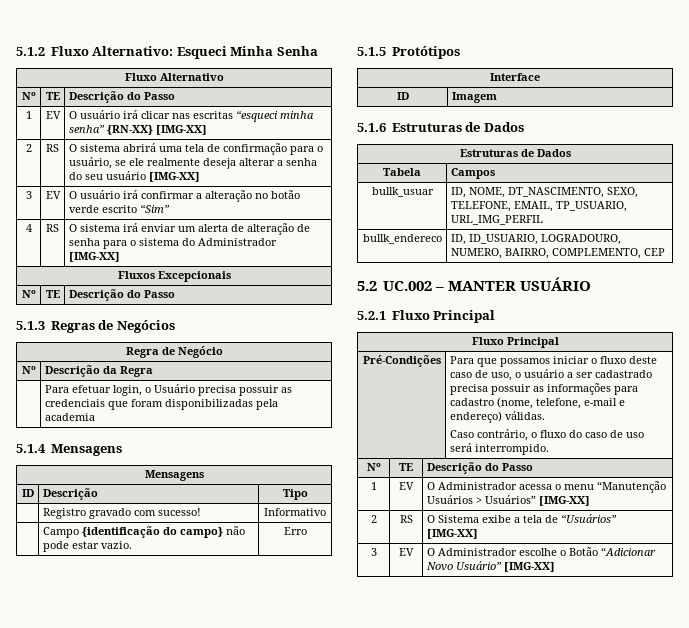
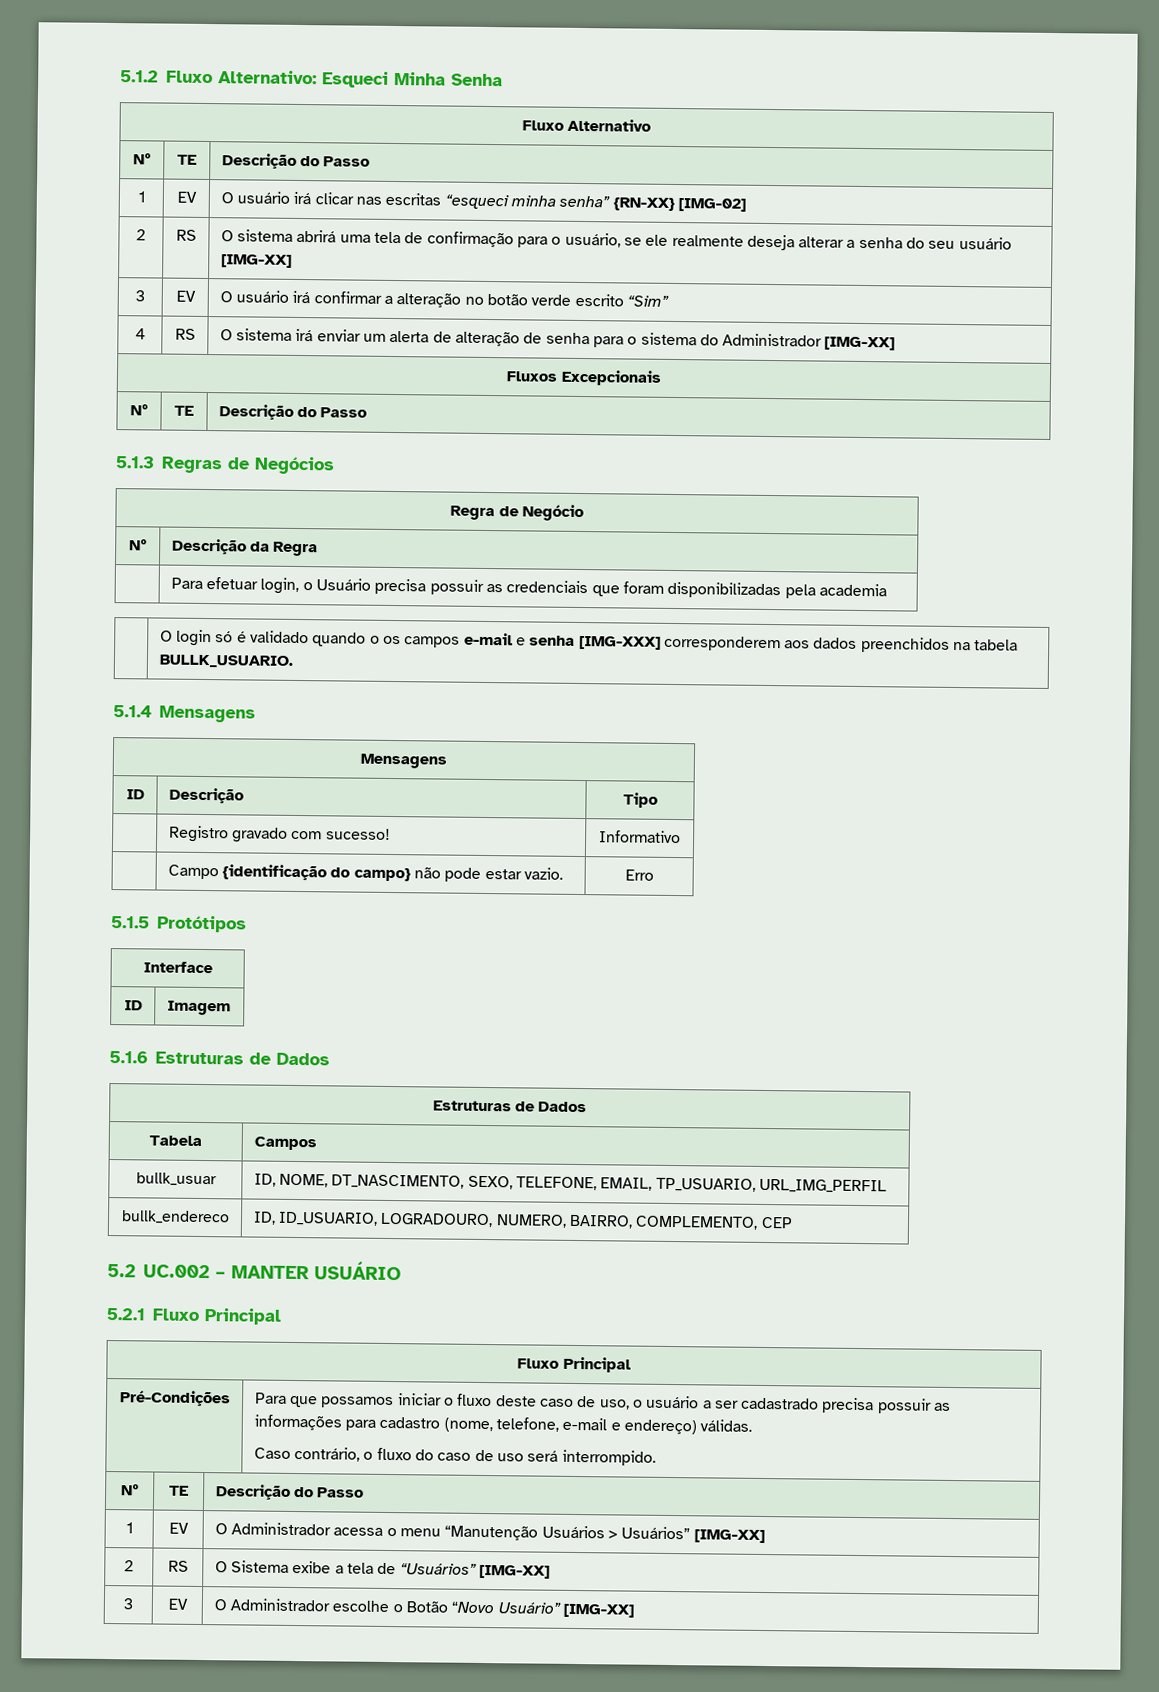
- 1 | EV | O usuário irá clicar nas escritas “esqueci minha senha” {RN-XX} [IMG-XX]
+ 1 | EV | O usuário irá clicar nas escritas “esqueci minha senha” {RN-XX} [IMG-02]
+ | O login só é validado quando o os campos e-mail e senha [IMG-XXX] corresponderem aos dados preenchidos na tabela BULLK_USUARIO.
- 3 | EV | O Administrador escolhe o Botão “Adicionar Novo Usuário” [IMG-XX]
+ 3 | EV | O Administrador escolhe o Botão “Novo Usuário” [IMG-XX]

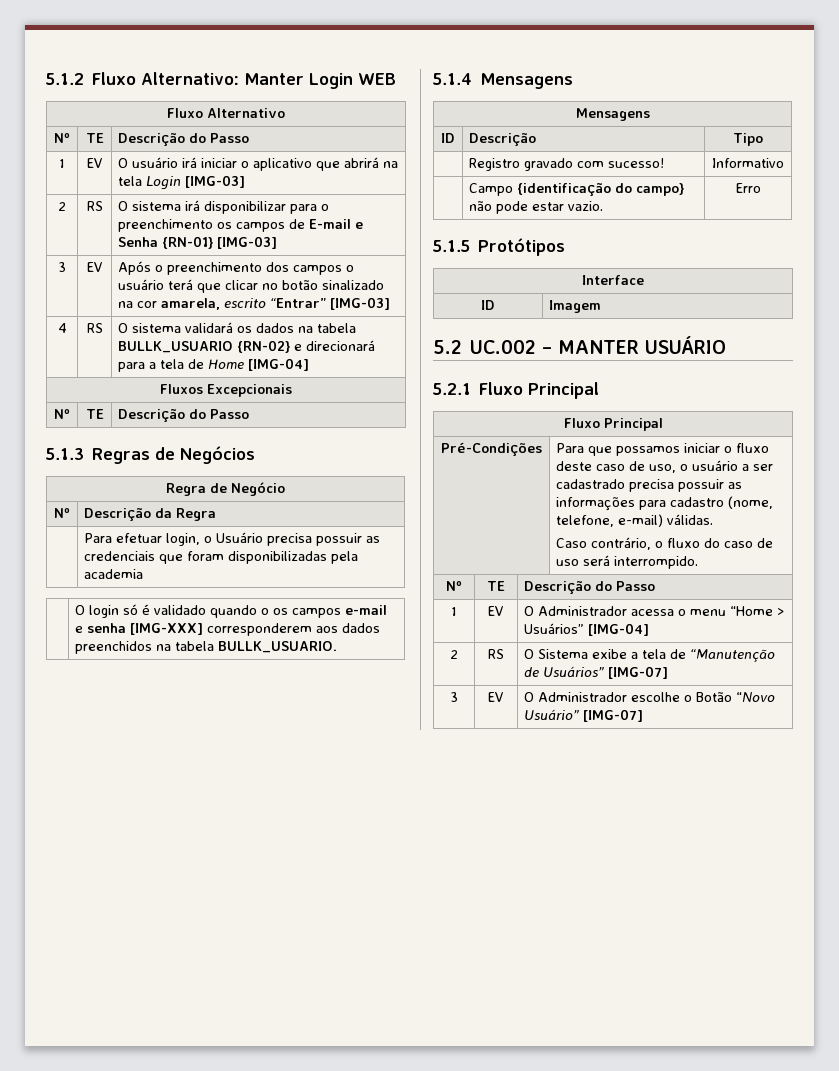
- 5.1.2 Fluxo Alternativo: Esqueci Minha Senha
+ 5.1.2 Fluxo Alternativo: Manter Login WEB
- 1 | EV | O usuário irá clicar nas escritas “esqueci minha senha” {RN-XX} [IMG-02]
- 2 | RS | O sistema abrirá uma tela de confirmação para o usuário, se ele realmente deseja alterar a senha do seu usuário [IMG-XX]
- 3 | EV | O usuário irá confirmar a alteração no botão verde escrito “Sim”
- 4 | RS | O sistema irá enviar um alerta de alteração de senha para o sistema do Administrador [IMG-XX]
+ 1 | EV | O usuário irá iniciar o aplicativo que abrirá na tela Login [IMG-03]
+ 2 | RS | O sistema irá disponibilizar para o preenchimento os campos de E-mail e Senha {RN-01} [IMG-03]
+ 3 | EV | Após o preenchimento dos campos o usuário terá que clicar no botão sinalizado na cor amarela, escrito “Entrar” [IMG-03]
+ 4 | RS | O sistema validará os dados na tabela BULLK_USUARIO {RN-02} e direcionará para a tela de Home [IMG-04]
- 5.1.6 Estruturas de Dados
- Estruturas de Dados
- Tabela | Campos
- bullk_usuar | ID, NOME, DT_NASCIMENTO, SEXO, TELEFONE, EMAIL, TP_USUARIO, URL_IMG_PERFIL
- bullk_endereco | ID, ID_USUARIO, LOGRADOURO, NUMERO, BAIRRO, COMPLEMENTO, CEP
- Pré-Condições | Para que possamos iniciar o fluxo deste caso de uso, o usuário a ser cadastrado precisa possuir as informações para cadastro (nome, telefone, e-mail e endereço) válidas.
+ Pré-Condições | Para que possamos iniciar o fluxo deste caso de uso, o usuário a ser cadastrado precisa possuir as informações para cadastro (nome, telefone, e-mail) válidas.
- 1 | EV | O Administrador acessa o menu “Manutenção Usuários > Usuários” [IMG-XX]
+ 1 | EV | O Administrador acessa o menu “Home > Usuários” [IMG-04]
- 2 | RS | O Sistema exibe a tela de “Usuários” [IMG-XX]
+ 2 | RS | O Sistema exibe a tela de “Manutenção de Usuários” [IMG-07]
- 3 | EV | O Administrador escolhe o Botão “Novo Usuário” [IMG-XX]
+ 3 | EV | O Administrador escolhe o Botão “Novo Usuário” [IMG-07]

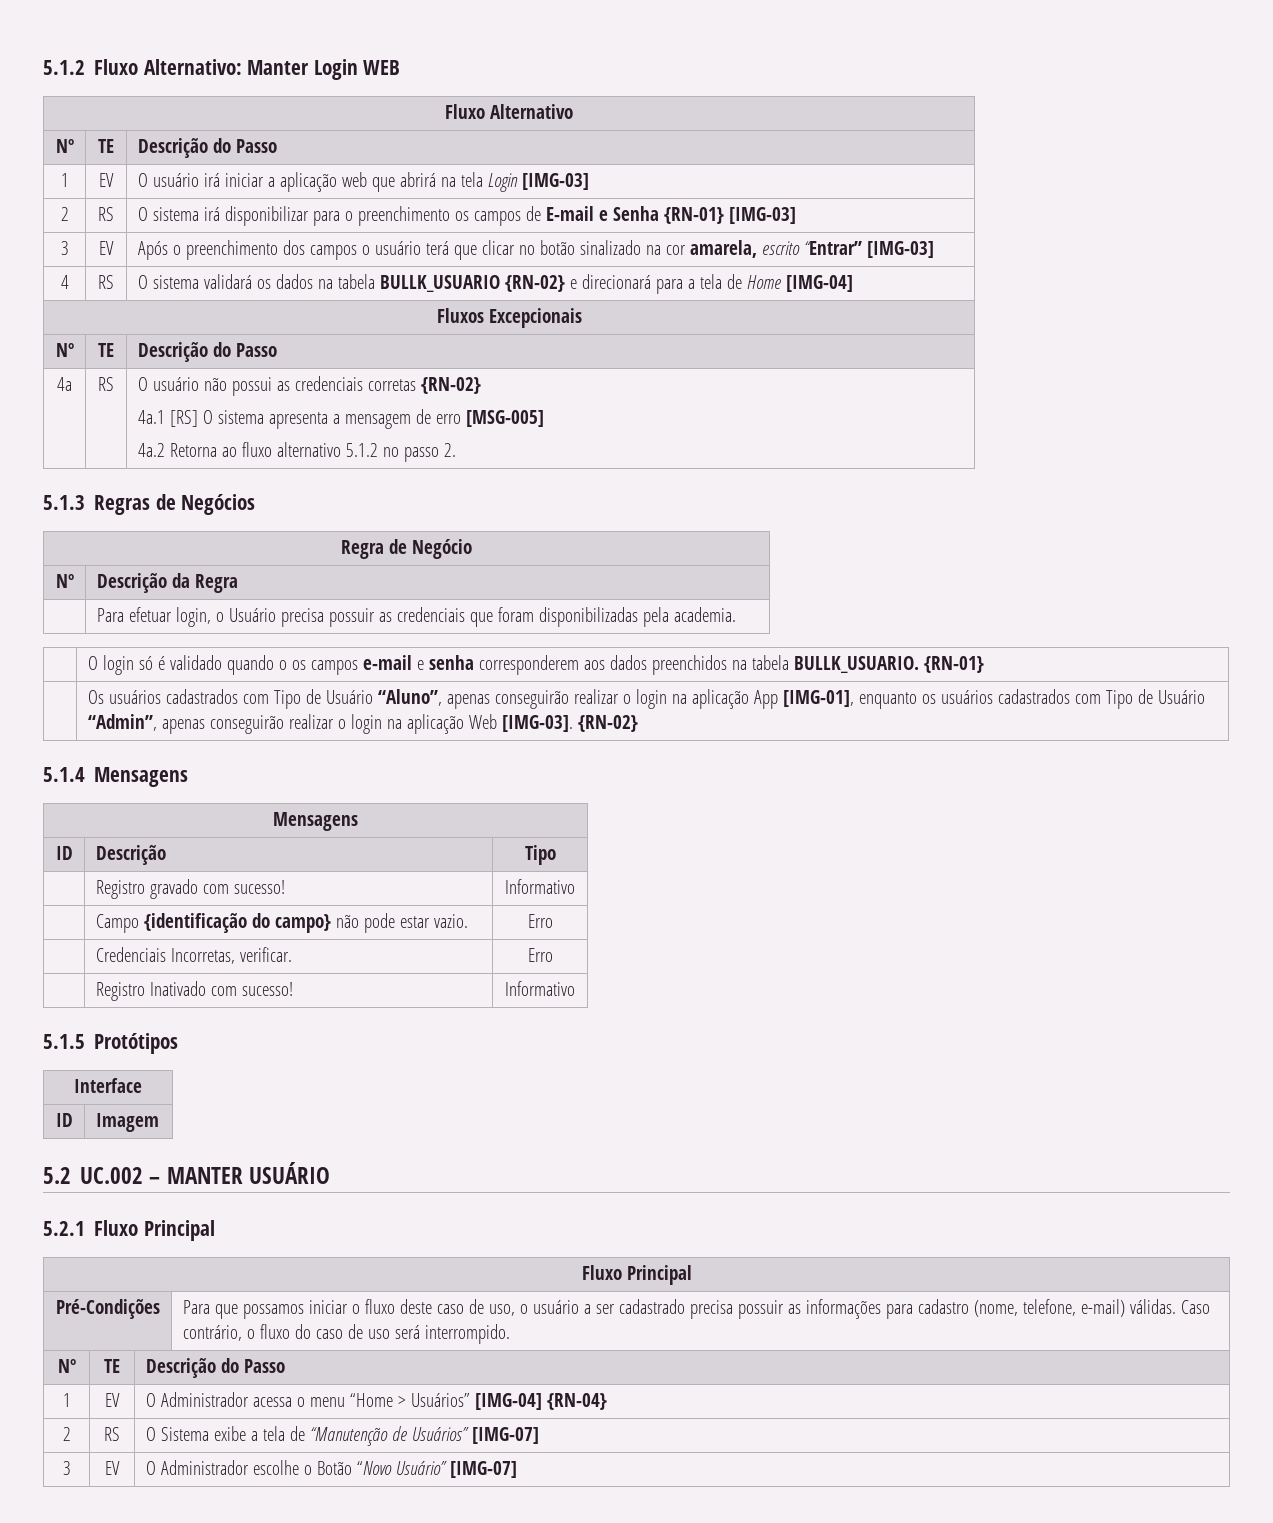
- 1 | EV | O usuário irá iniciar o aplicativo que abrirá na tela Login [IMG-03]
+ 1 | EV | O usuário irá iniciar a aplicação web que abrirá na tela Login [IMG-03]
+ 4a | RS | O usuário não possui as credenciais corretas {RN-02}
+ 4a.1 [RS] O sistema apresenta a mensagem de erro [MSG-005]
+ 4a.2 Retorna ao fluxo alternativo 5.1.2 no passo 2.
- | Para efetuar login, o Usuário precisa possuir as credenciais que foram disponibilizadas pela academia
+ | Para efetuar login, o Usuário precisa possuir as credenciais que foram disponibilizadas pela academia.
- | O login só é validado quando o os campos e-mail e senha [IMG-XXX] corresponderem aos dados preenchidos na tabela BULLK_USUARIO.
+ | O login só é validado quando o os campos e-mail e senha corresponderem aos dados preenchidos na tabela BULLK_USUARIO. {RN-01}
+ | Os usuários cadastrados com Tipo de Usuário “Aluno”, apenas conseguirão realizar o login na aplicação App [IMG-01], enquanto os usuários cadastrados com Tipo de Usuário “Admin”, apenas conseguirão realizar o login na aplicação Web [IMG-03]. {RN-02}
+ | Credenciais Incorretas, verificar. | Erro
+ | Registro Inativado com sucesso! | Informativo
- Pré-Condições | Para que possamos iniciar o fluxo deste caso de uso, o usuário a ser cadastrado precisa possuir as informações para cadastro (nome, telefone, e-mail) válidas.
- Caso contrário, o fluxo do caso de uso será interrompido.
+ Pré-Condições | Para que possamos iniciar o fluxo deste caso de uso, o usuário a ser cadastrado precisa possuir as informações para cadastro (nome, telefone, e-mail) válidas. Caso contrário, o fluxo do caso de uso será interrompido.
- 1 | EV | O Administrador acessa o menu “Home > Usuários” [IMG-04]
+ 1 | EV | O Administrador acessa o menu “Home > Usuários” [IMG-04] {RN-04}

